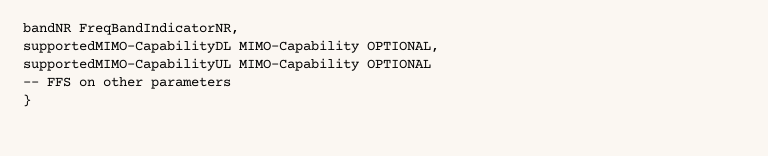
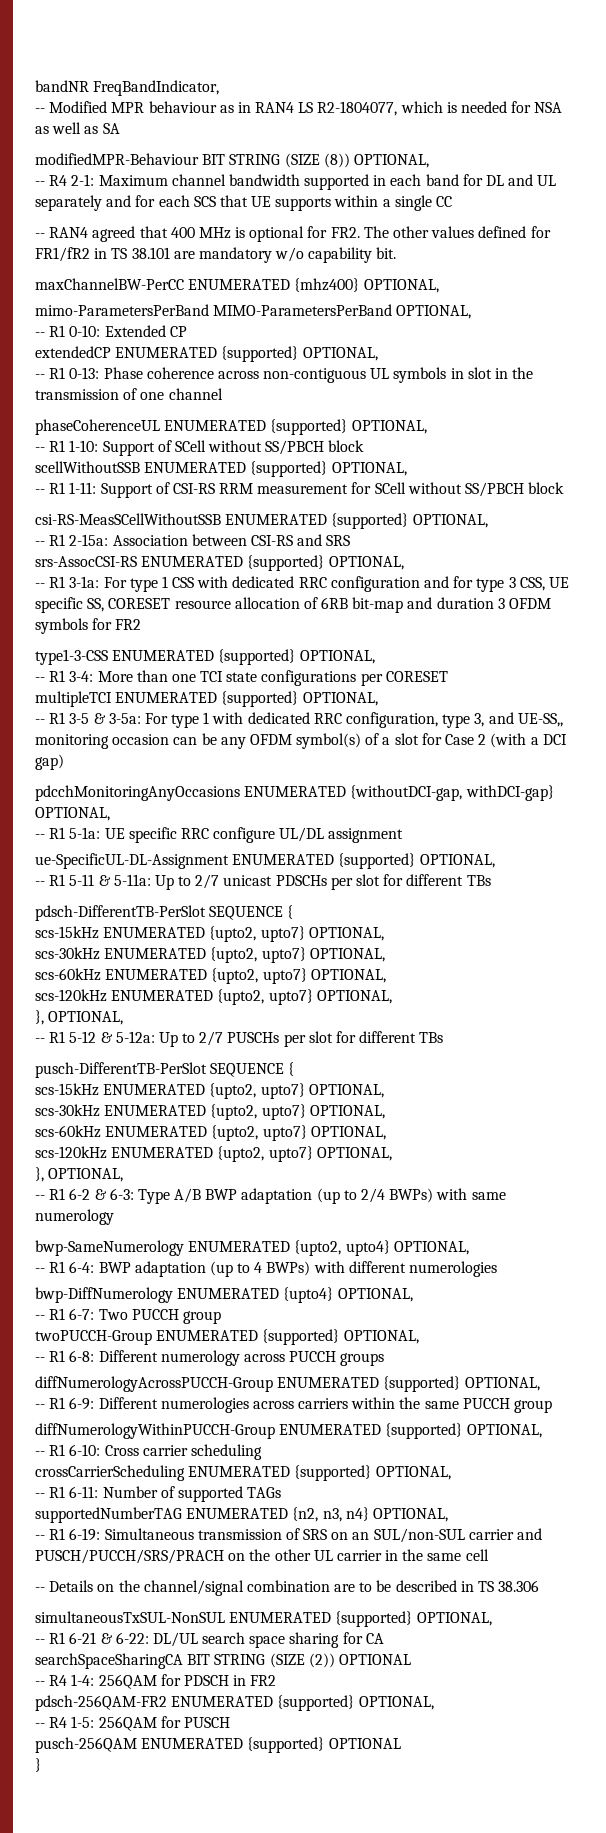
- bandNR FreqBandIndicatorNR,
- supportedMIMO-CapabilityDL MIMO-Capability OPTIONAL,
- supportedMIMO-CapabilityUL MIMO-Capability OPTIONAL
- -- FFS on other parameters
+ bandNR FreqBandIndicator,
+ -- Modified MPR behaviour as in RAN4 LS R2-1804077, which is needed for NSA as well as SA
+ modifiedMPR-Behaviour BIT STRING (SIZE (8)) OPTIONAL,
+ -- R4 2-1: Maximum channel bandwidth supported in each band for DL and UL separately and for each SCS that UE supports within a single CC
+ -- RAN4 agreed that 400 MHz is optional for FR2. The other values defined for FR1/fR2 in TS 38.101 are mandatory w/o capability bit.
+ maxChannelBW-PerCC ENUMERATED {mhz400} OPTIONAL,
+ mimo-ParametersPerBand MIMO-ParametersPerBand OPTIONAL,
+ -- R1 0-10: Extended CP
+ extendedCP ENUMERATED {supported} OPTIONAL,
+ -- R1 0-13: Phase coherence across non-contiguous UL symbols in slot in the transmission of one channel
+ phaseCoherenceUL ENUMERATED {supported} OPTIONAL,
+ -- R1 1-10: Support of SCell without SS/PBCH block
+ scellWithoutSSB ENUMERATED {supported} OPTIONAL,
+ -- R1 1-11: Support of CSI-RS RRM measurement for SCell without SS/PBCH block
+ csi-RS-MeasSCellWithoutSSB ENUMERATED {supported} OPTIONAL,
+ -- R1 2-15a: Association between CSI-RS and SRS
+ srs-AssocCSI-RS ENUMERATED {supported} OPTIONAL,
+ -- R1 3-1a: For type 1 CSS with dedicated RRC configuration and for type 3 CSS, UE specific SS, CORESET resource allocation of 6RB bit-map and duration 3 OFDM symbols for FR2
+ type1-3-CSS ENUMERATED {supported} OPTIONAL,
+ -- R1 3-4: More than one TCI state configurations per CORESET
+ multipleTCI ENUMERATED {supported} OPTIONAL,
+ -- R1 3-5 & 3-5a: For type 1 with dedicated RRC configuration, type 3, and UE-SS,, monitoring occasion can be any OFDM symbol(s) of a slot for Case 2 (with a DCI gap)
+ pdcchMonitoringAnyOccasions ENUMERATED {withoutDCI-gap, withDCI-gap} OPTIONAL,
+ -- R1 5-1a: UE specific RRC configure UL/DL assignment
+ ue-SpecificUL-DL-Assignment ENUMERATED {supported} OPTIONAL,
+ -- R1 5-11 & 5-11a: Up to 2/7 unicast PDSCHs per slot for different TBs
+ pdsch-DifferentTB-PerSlot SEQUENCE {
+ scs-15kHz ENUMERATED {upto2, upto7} OPTIONAL,
+ scs-30kHz ENUMERATED {upto2, upto7} OPTIONAL,
+ scs-60kHz ENUMERATED {upto2, upto7} OPTIONAL,
+ scs-120kHz ENUMERATED {upto2, upto7} OPTIONAL,
+ }, OPTIONAL,
+ -- R1 5-12 & 5-12a: Up to 2/7 PUSCHs per slot for different TBs
+ pusch-DifferentTB-PerSlot SEQUENCE {
+ scs-15kHz ENUMERATED {upto2, upto7} OPTIONAL,
+ scs-30kHz ENUMERATED {upto2, upto7} OPTIONAL,
+ scs-60kHz ENUMERATED {upto2, upto7} OPTIONAL,
+ scs-120kHz ENUMERATED {upto2, upto7} OPTIONAL,
+ }, OPTIONAL,
+ -- R1 6-2 & 6-3: Type A/B BWP adaptation (up to 2/4 BWPs) with same numerology
+ bwp-SameNumerology ENUMERATED {upto2, upto4} OPTIONAL,
+ -- R1 6-4: BWP adaptation (up to 4 BWPs) with different numerologies
+ bwp-DiffNumerology ENUMERATED {upto4} OPTIONAL,
+ -- R1 6-7: Two PUCCH group
+ twoPUCCH-Group ENUMERATED {supported} OPTIONAL,
+ -- R1 6-8: Different numerology across PUCCH groups
+ diffNumerologyAcrossPUCCH-Group ENUMERATED {supported} OPTIONAL,
+ -- R1 6-9: Different numerologies across carriers within the same PUCCH group
+ diffNumerologyWithinPUCCH-Group ENUMERATED {supported} OPTIONAL,
+ -- R1 6-10: Cross carrier scheduling
+ crossCarrierScheduling ENUMERATED {supported} OPTIONAL,
+ -- R1 6-11: Number of supported TAGs
+ supportedNumberTAG ENUMERATED {n2, n3, n4} OPTIONAL,
+ -- R1 6-19: Simultaneous transmission of SRS on an SUL/non-SUL carrier and PUSCH/PUCCH/SRS/PRACH on the other UL carrier in the same cell
+ -- Details on the channel/signal combination are to be described in TS 38.306
+ simultaneousTxSUL-NonSUL ENUMERATED {supported} OPTIONAL,
+ -- R1 6-21 & 6-22: DL/UL search space sharing for CA
+ searchSpaceSharingCA BIT STRING (SIZE (2)) OPTIONAL
+ -- R4 1-4: 256QAM for PDSCH in FR2
+ pdsch-256QAM-FR2 ENUMERATED {supported} OPTIONAL,
+ -- R4 1-5: 256QAM for PUSCH
+ pusch-256QAM ENUMERATED {supported} OPTIONAL

